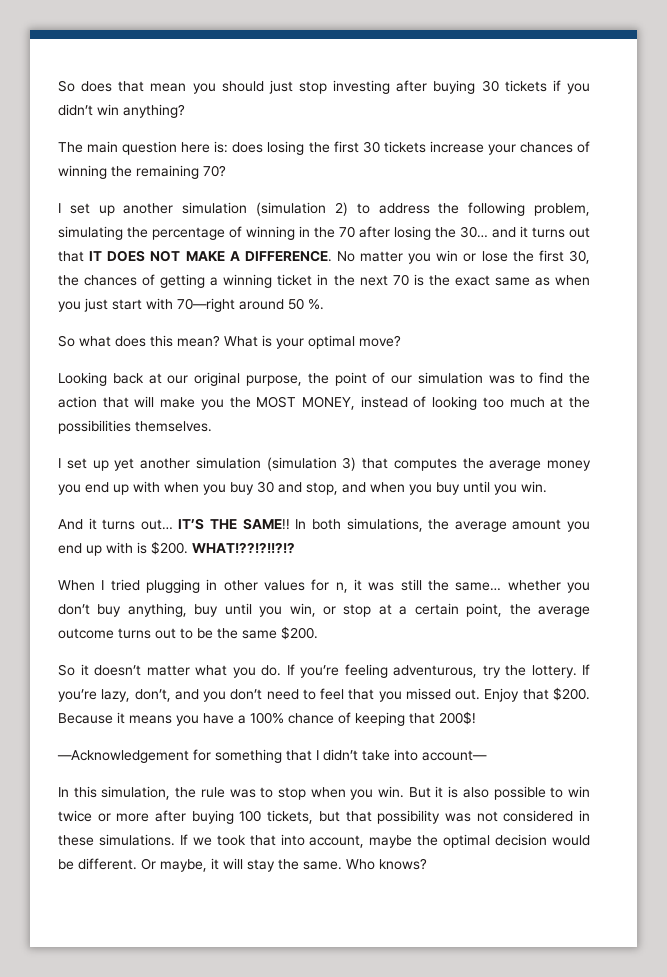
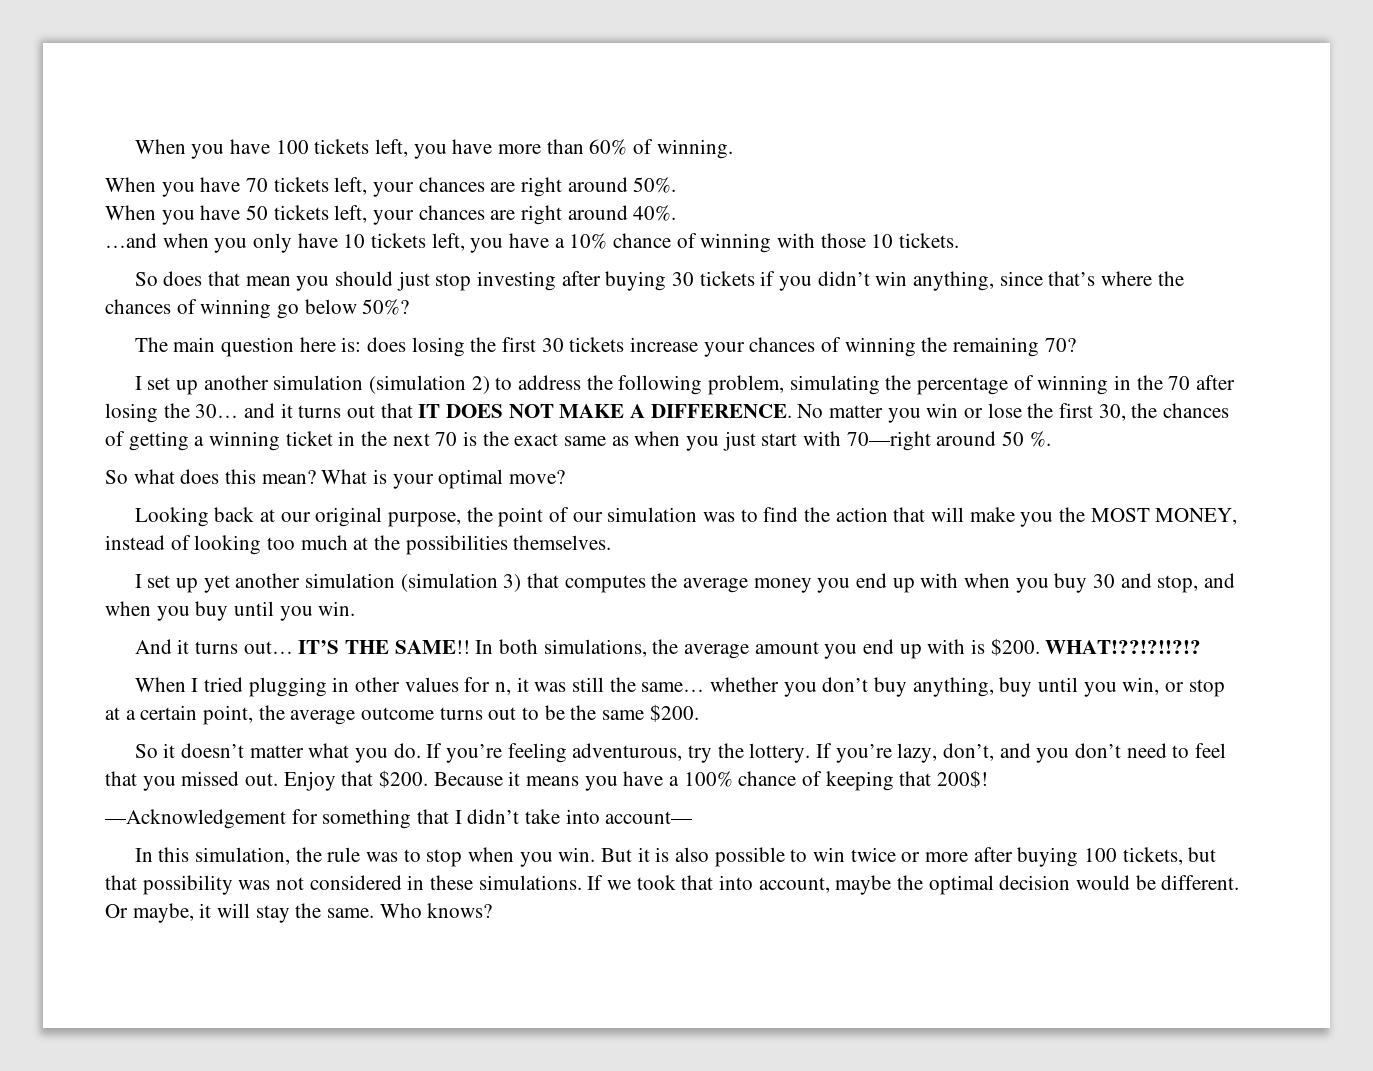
+ When you have 100 tickets left, you have more than 60% of winning.
+ When you have 70 tickets left, your chances are right around 50%.
+ When you have 50 tickets left, your chances are right around 40%.
+ …and when you only have 10 tickets left, you have a 10% chance of winning with those 10 tickets.
- So does that mean you should just stop investing after buying 30 tickets if you didn’t win anything?
+ So does that mean you should just stop investing after buying 30 tickets if you didn’t win anything, since that’s where the chances of winning go below 50%?

